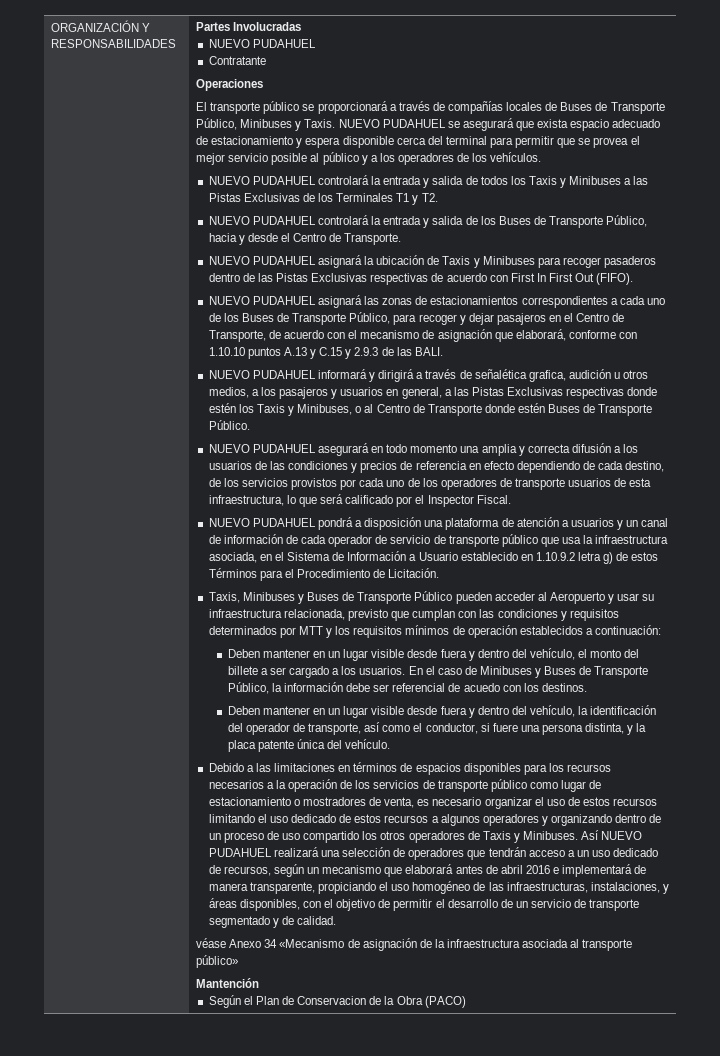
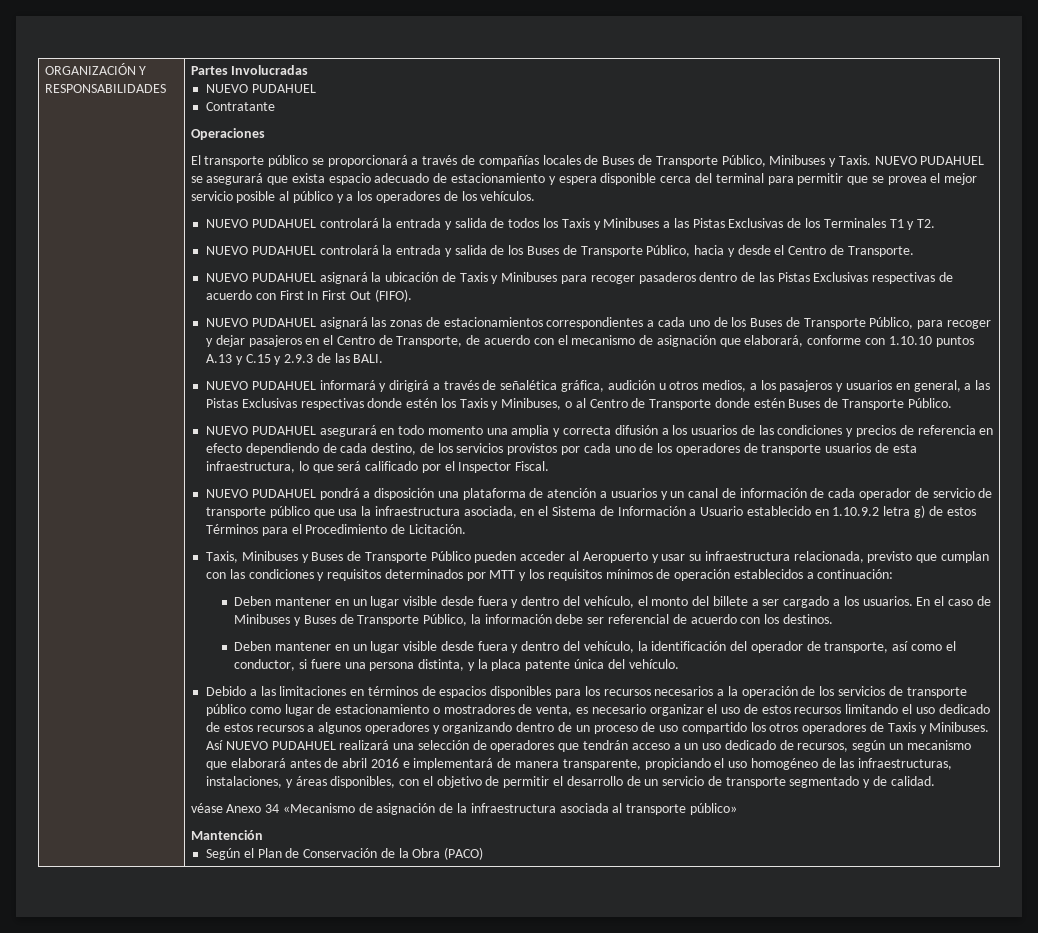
- NUEVO PUDAHUEL informará y dirigirá a través de señalética grafica, audición u otros medios, a los pasajeros y usuarios en general, a las Pistas Exclusivas respectivas donde estén los Taxis y Minibuses, o al Centro de Transporte donde estén Buses de Transporte Público.
+ NUEVO PUDAHUEL informará y dirigirá a través de señalética gráfica, audición u otros medios, a los pasajeros y usuarios en general, a las Pistas Exclusivas respectivas donde estén los Taxis y Minibuses, o al Centro de Transporte donde estén Buses de Transporte Público.
- En el caso de Minibuses y Buses de Transporte Público, la información debe ser referencial de acuedo con los destinos.
+ En el caso de Minibuses y Buses de Transporte Público, la información debe ser referencial de acuerdo con los destinos.
- Según el Plan de Conservacion de la Obra (PACO)
+ Según el Plan de Conservación de la Obra (PACO)

